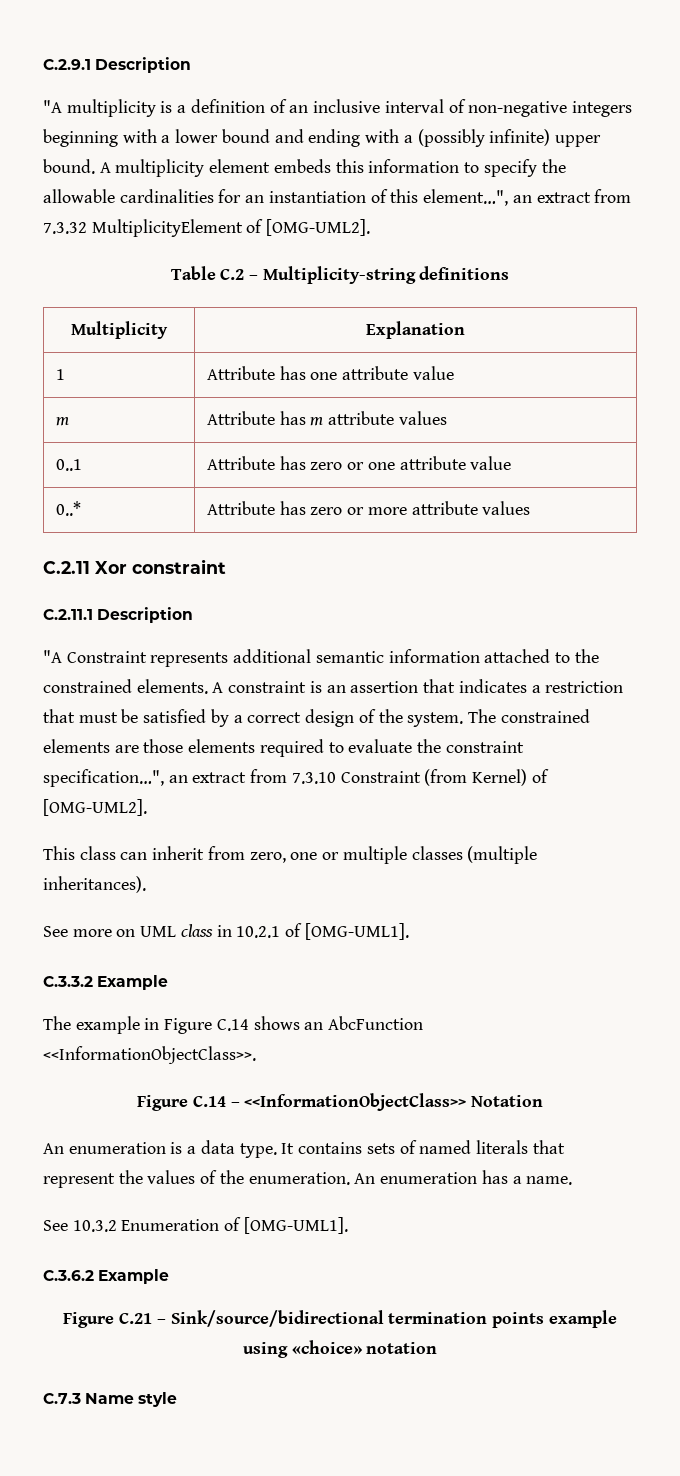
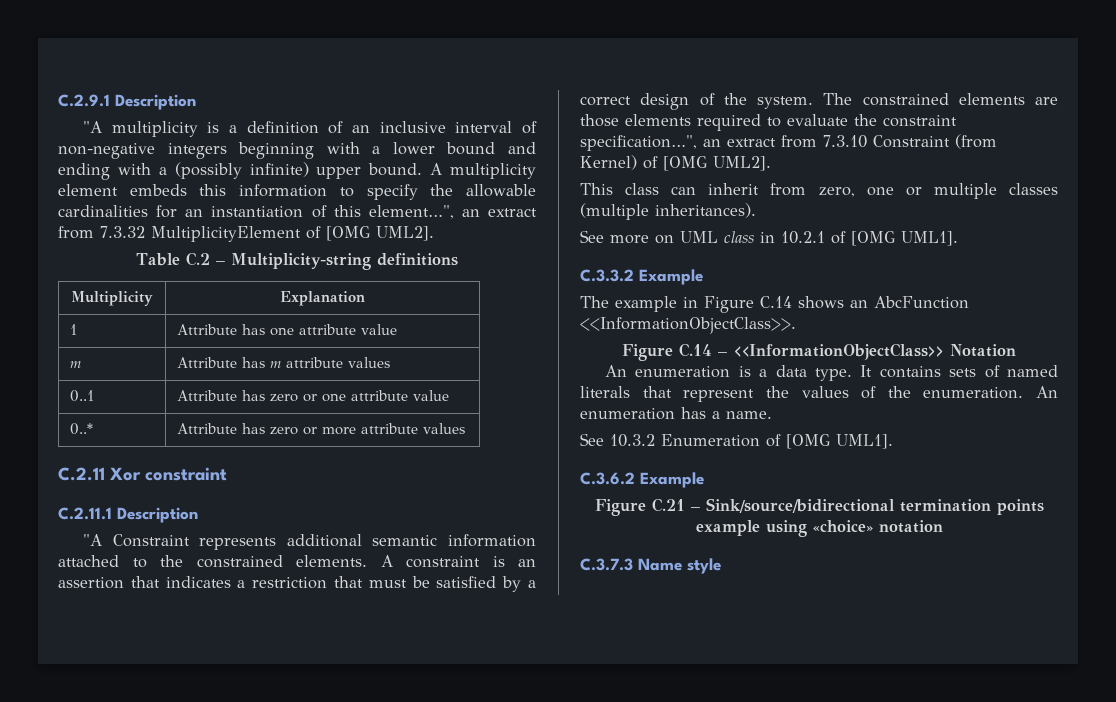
- A multiplicity element embeds this information to specify the allowable cardinalities for an instantiation of this element…", an extract from 7.3.32 MultiplicityElement of [OMG-UML2].
+ A multiplicity element embeds this information to specify the allowable cardinalities for an instantiation of this element…", an extract from 7.3.32 MultiplicityElement of [OMG UML2].
- The constrained elements are those elements required to evaluate the constraint specification…", an extract from 7.3.10 Constraint (from Kernel) of [OMG-UML2].
+ The constrained elements are those elements required to evaluate the constraint specification…", an extract from 7.3.10 Constraint (from Kernel) of [OMG UML2].
- See more on UML class in 10.2.1 of [OMG-UML1].
+ See more on UML class in 10.2.1 of [OMG UML1].
- See 10.3.2 Enumeration of [OMG-UML1].
+ See 10.3.2 Enumeration of [OMG UML1].
- C.7.3 Name style
+ C.3.7.3 Name style

